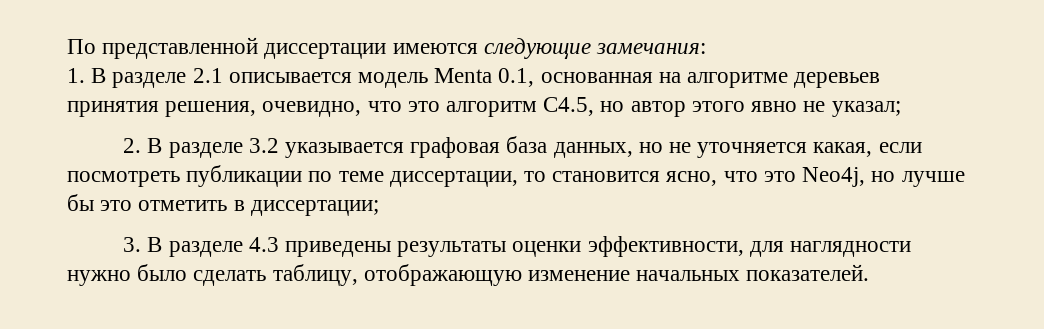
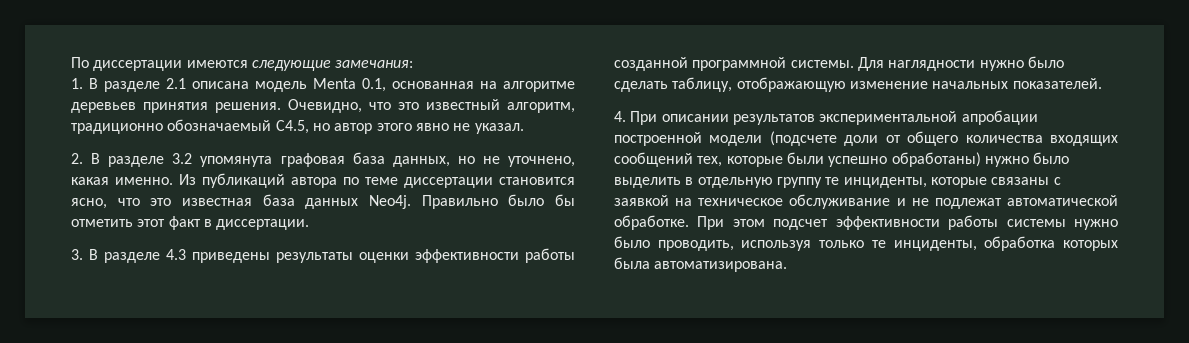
- По представленной диссертации имеются следующие замечания:
+ По диссертации имеются следующие замечания:
- 1. В разделе 2.1 описывается модель Menta 0.1, основанная на алгоритме деревьев принятия решения, очевидно, что это алгоритм C4.5, но автор этого явно не указал;
+ 1. В разделе 2.1 описана модель Menta 0.1, основанная на алгоритме деревьев принятия решения. Очевидно, что это известный алгоритм, традиционно обозначаемый C4.5, но автор этого явно не указал.
- 2. В разделе 3.2 указывается графовая база данных, но не уточняется какая, если посмотреть публикации по теме диссертации, то становится ясно, что это Neo4j, но лучше бы это отметить в диссертации;
+ 2. В разделе 3.2 упомянута графовая база данных, но не уточнено, какая именно. Из публикаций автора по теме диссертации становится ясно, что это известная база данных Neo4j. Правильно было бы отметить этот факт в диссертации.
- 3. В разделе 4.3 приведены результаты оценки эффективности, для наглядности нужно было сделать таблицу, отображающую изменение начальных показателей.
+ 3. В разделе 4.3 приведены результаты оценки эффективности работы созданной программной системы. Для наглядности нужно было сделать таблицу, отображающую изменение начальных показателей.
+ 4. При описании результатов экспериментальной апробации построенной модели (подсчете доли от общего количества входящих сообщений тех, которые были успешно обработаны) нужно было выделить в отдельную группу те инциденты, которые связаны с заявкой на техническое обслуживание и не подлежат автоматической обработке. При этом подсчет эффективности работы системы нужно было проводить, используя только те инциденты, обработка которых была автоматизирована.

